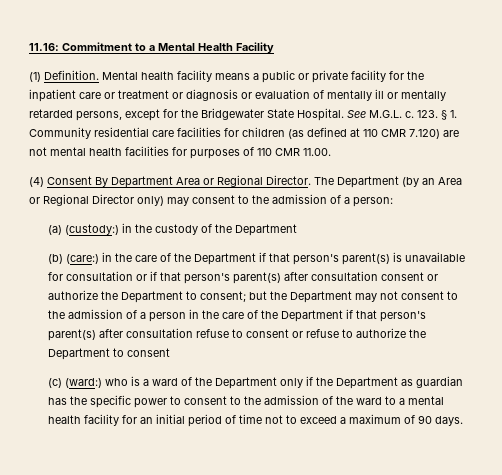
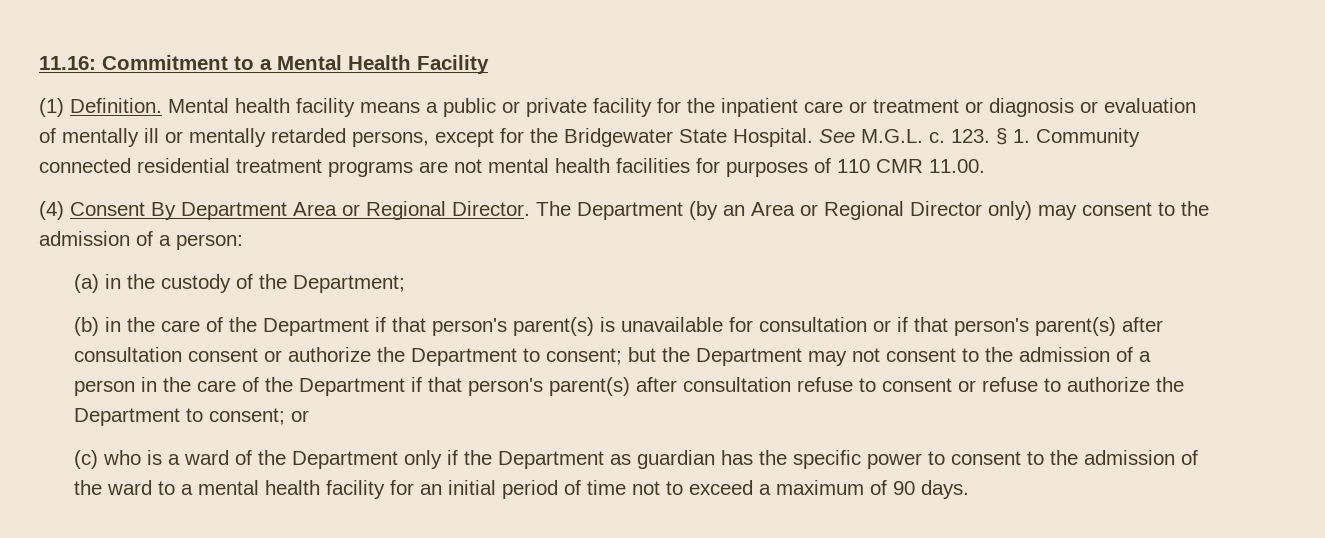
- 123. § 1. Community residential care facilities for children (as defined at 110 CMR 7.120) are not mental health facilities for purposes of 110 CMR 11.00.
+ 123. § 1. Community connected residential treatment programs are not mental health facilities for purposes of 110 CMR 11.00.
- (a) (custody:) in the custody of the Department
+ (a) in the custody of the Department;
- (b) (care:) in the care of the Department if that person's parent(s) is unavailable for consultation or if that person's parent(s) after consultation consent or authorize the Department to consent;
+ (b) in the care of the Department if that person's parent(s) is unavailable for consultation or if that person's parent(s) after consultation consent or authorize the Department to consent;
- but the Department may not consent to the admission of a person in the care of the Department if that person's parent(s) after consultation refuse to consent or refuse to authorize the Department to consent
+ but the Department may not consent to the admission of a person in the care of the Department if that person's parent(s) after consultation refuse to consent or refuse to authorize the Department to consent; or
- (c) (ward:) who is a ward of the Department only if the Department as guardian has the specific power to consent to the admission of the ward to a mental health facility for an initial period of time not to exceed a maximum of 90 days.
+ (c) who is a ward of the Department only if the Department as guardian has the specific power to consent to the admission of the ward to a mental health facility for an initial period of time not to exceed a maximum of 90 days.

